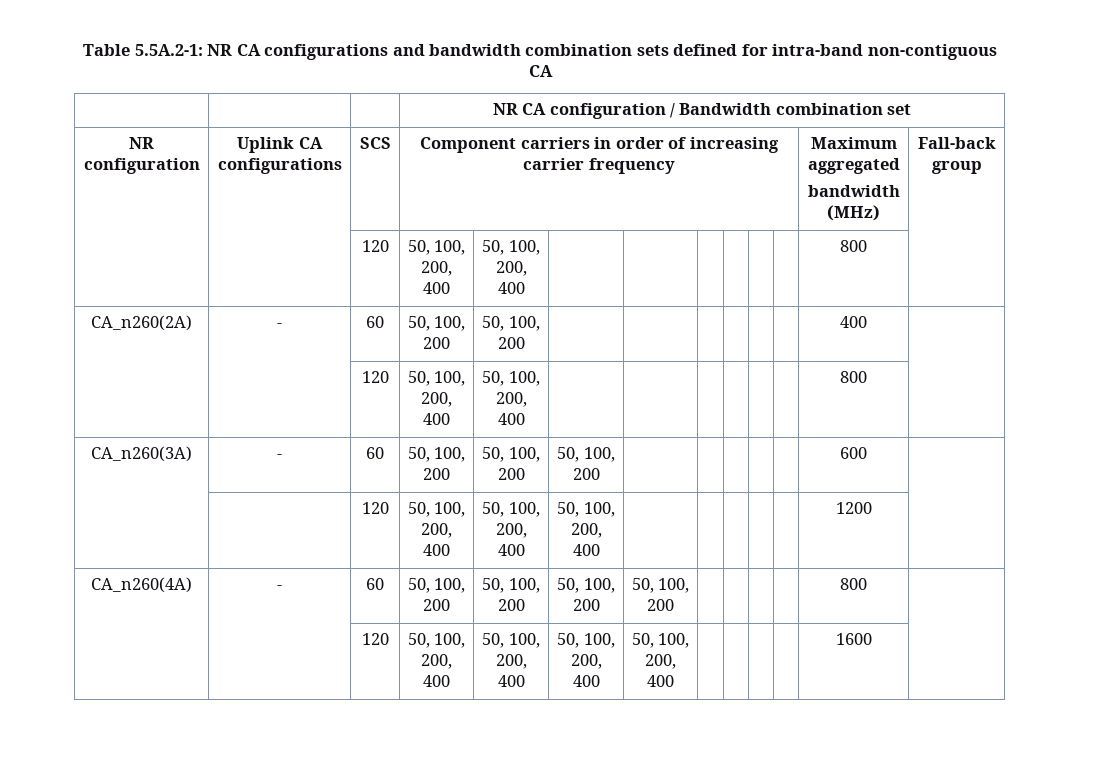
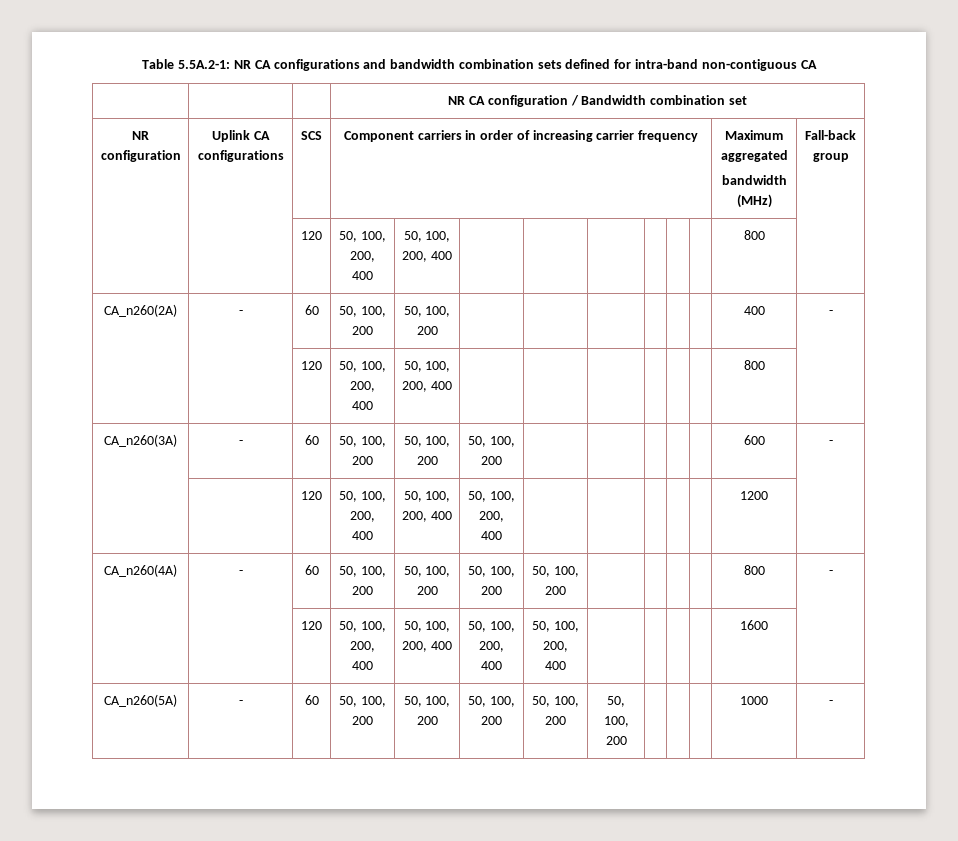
- CA_n260(2A) | - | 60 | 50, 100, 200 | 50, 100, 200 | | | | | | | 400 |
+ CA_n260(2A) | - | 60 | 50, 100, 200 | 50, 100, 200 | | | | | | | 400 | -
- CA_n260(3A) | - | 60 | 50, 100, 200 | 50, 100, 200 | 50, 100, 200 | | | | | | 600 |
+ CA_n260(3A) | - | 60 | 50, 100, 200 | 50, 100, 200 | 50, 100, 200 | | | | | | 600 | -
- CA_n260(4A) | - | 60 | 50, 100, 200 | 50, 100, 200 | 50, 100, 200 | 50, 100, 200 | | | | | 800 |
+ CA_n260(4A) | - | 60 | 50, 100, 200 | 50, 100, 200 | 50, 100, 200 | 50, 100, 200 | | | | | 800 | -
+ CA_n260(5A) | - | 60 | 50, 100, 200 | 50, 100, 200 | 50, 100, 200 | 50, 100, 200 | 50, 100, 200 | | | | 1000 | -

